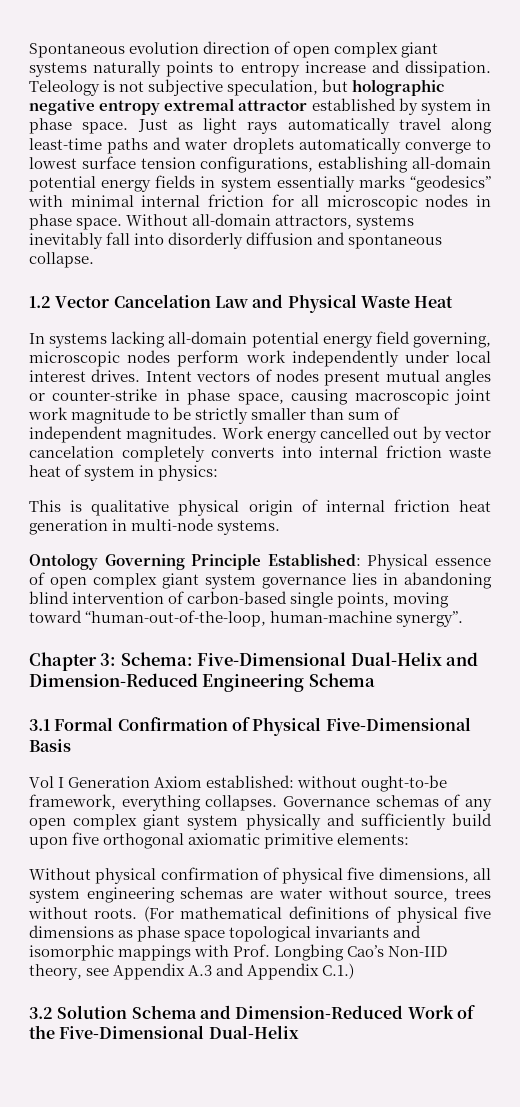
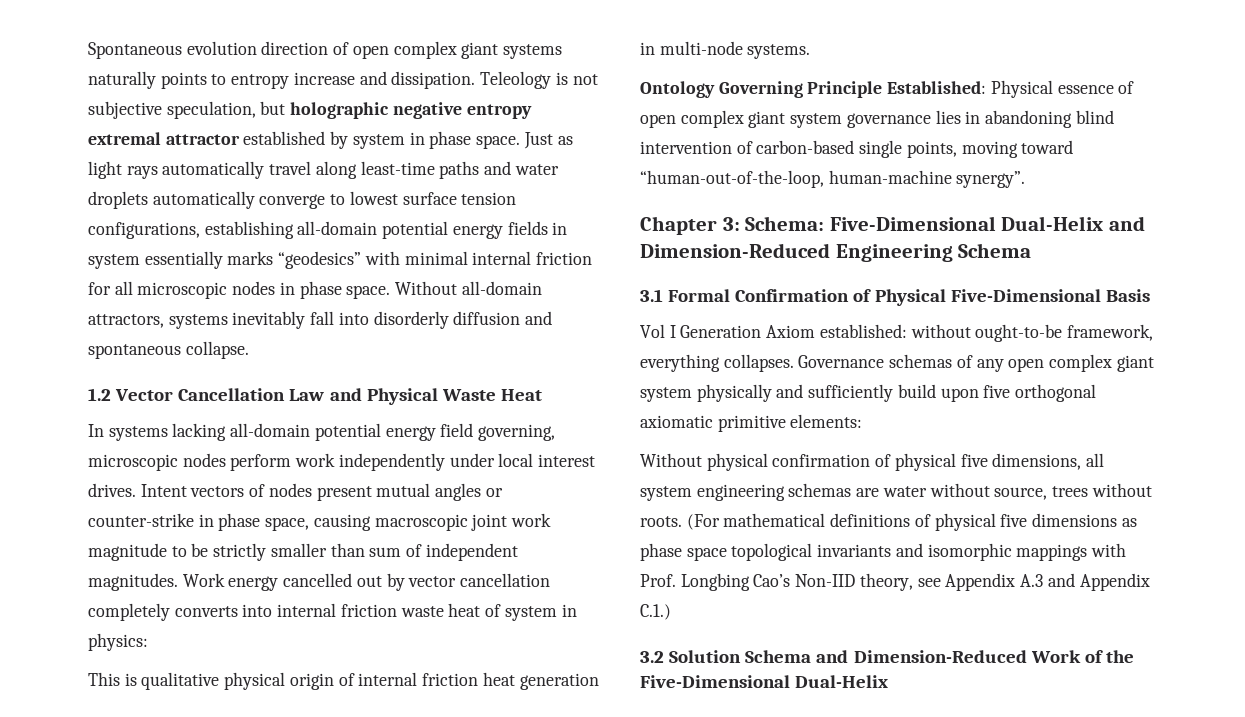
- 1.2 Vector Cancelation Law and Physical Waste Heat
+ 1.2 Vector Cancellation Law and Physical Waste Heat
- Work energy cancelled out by vector cancelation completely converts into internal friction waste heat of system in physics:
+ Work energy cancelled out by vector cancellation completely converts into internal friction waste heat of system in physics:

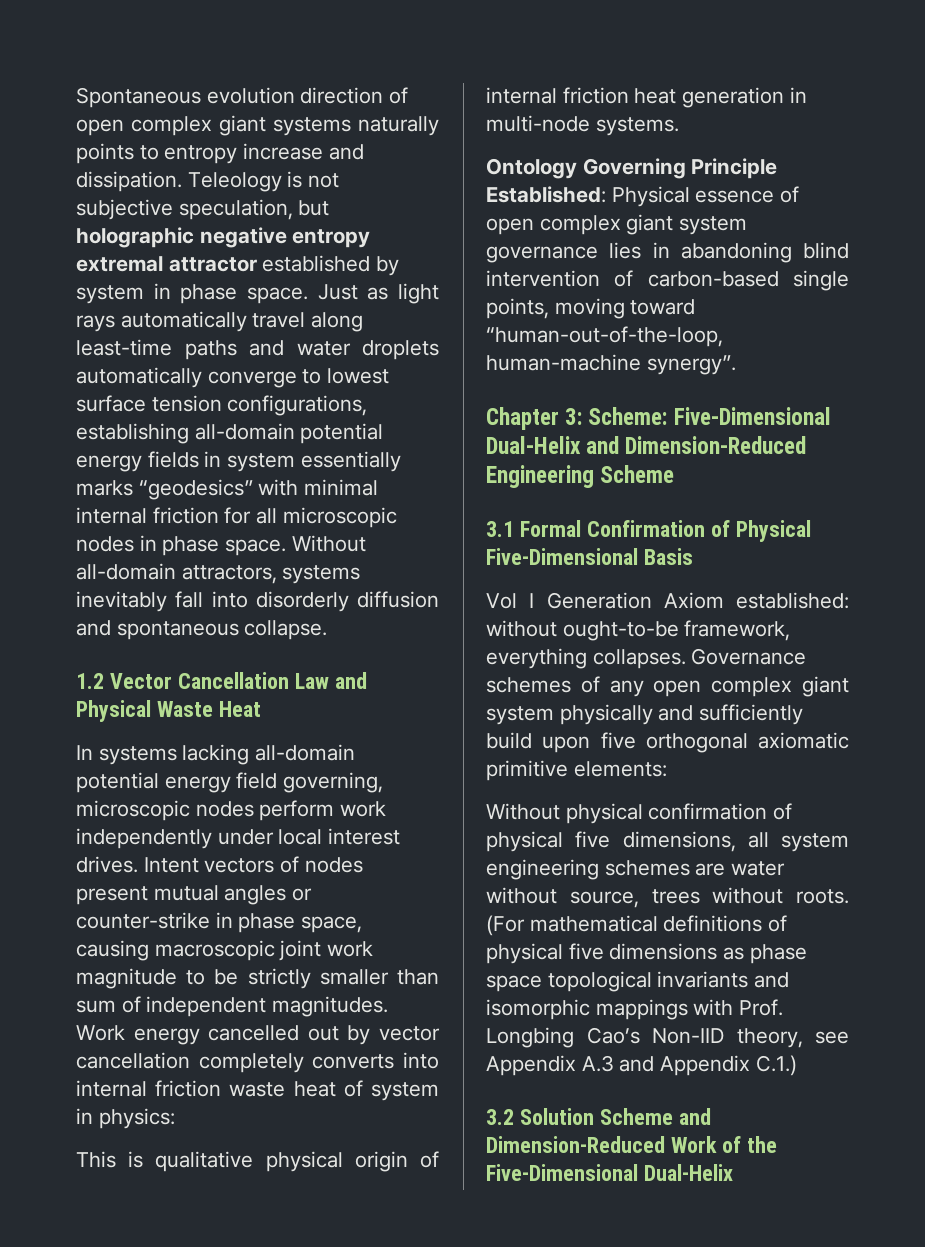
- Chapter 3: Schema: Five-Dimensional Dual-Helix and Dimension-Reduced Engineering Schema
+ Chapter 3: Scheme: Five-Dimensional Dual-Helix and Dimension-Reduced Engineering Scheme
- Governance schemas of any open complex giant system physically and sufficiently build upon five orthogonal axiomatic primitive elements:
+ Governance schemes of any open complex giant system physically and sufficiently build upon five orthogonal axiomatic primitive elements:
- Without physical confirmation of physical five dimensions, all system engineering schemas are water without source, trees without roots.
+ Without physical confirmation of physical five dimensions, all system engineering schemes are water without source, trees without roots.
- 3.2 Solution Schema and Dimension-Reduced Work of the Five-Dimensional Dual-Helix
+ 3.2 Solution Scheme and Dimension-Reduced Work of the Five-Dimensional Dual-Helix

